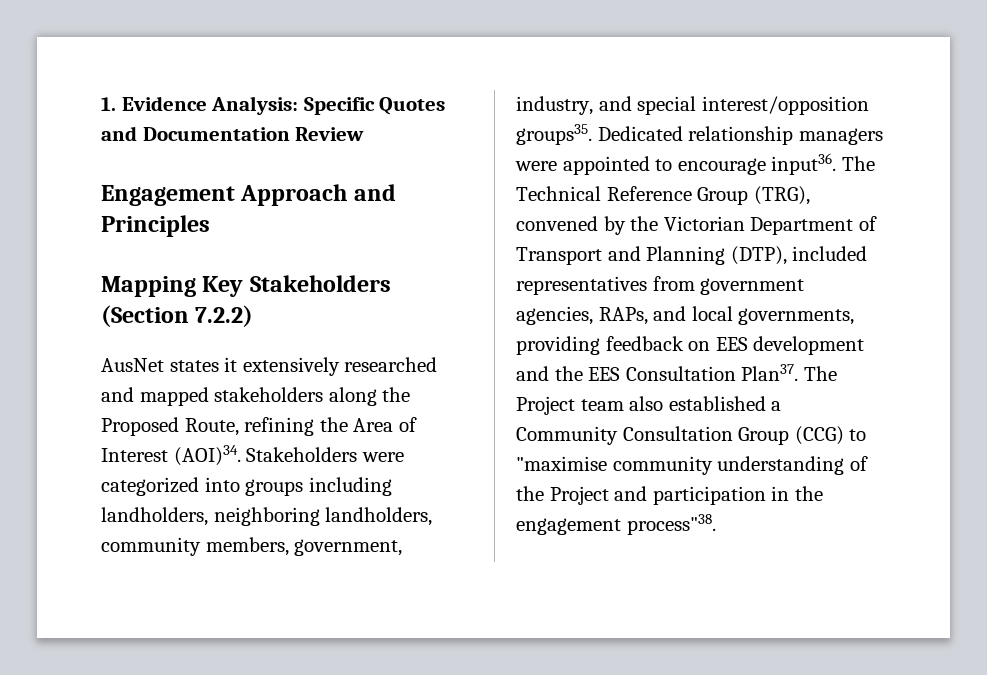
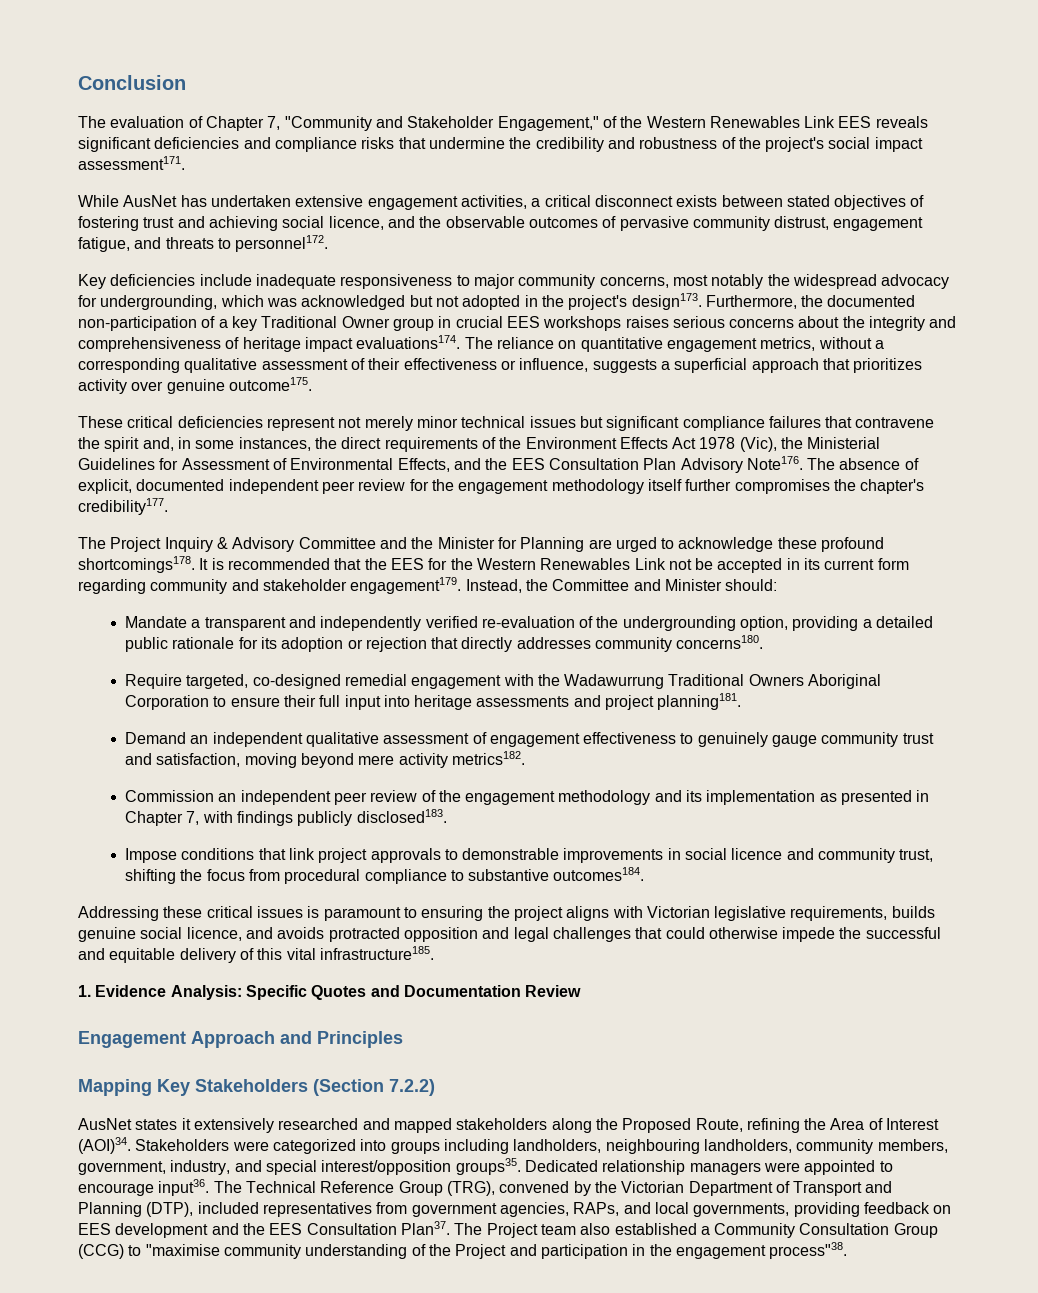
+ Conclusion
+ The evaluation of Chapter 7, "Community and Stakeholder Engagement," of the Western Renewables Link EES reveals significant deficiencies and compliance risks that undermine the credibility and robustness of the project's social impact assessment171.
+ While AusNet has undertaken extensive engagement activities, a critical disconnect exists between stated objectives of fostering trust and achieving social licence, and the observable outcomes of pervasive community distrust, engagement fatigue, and threats to personnel172.
+ Key deficiencies include inadequate responsiveness to major community concerns, most notably the widespread advocacy for undergrounding, which was acknowledged but not adopted in the project's design173. Furthermore, the documented non-participation of a key Traditional Owner group in crucial EES workshops raises serious concerns about the integrity and comprehensiveness of heritage impact evaluations174. The reliance on quantitative engagement metrics, without a corresponding qualitative assessment of their effectiveness or influence, suggests a superficial approach that prioritizes activity over genuine outcome175.
+ These critical deficiencies represent not merely minor technical issues but significant compliance failures that contravene the spirit and, in some instances, the direct requirements of the Environment Effects Act 1978 (Vic), the Ministerial Guidelines for Assessment of Environmental Effects, and the EES Consultation Plan Advisory Note176. The absence of explicit, documented independent peer review for the engagement methodology itself further compromises the chapter's credibility177.
+ The Project Inquiry & Advisory Committee and the Minister for Planning are urged to acknowledge these profound shortcomings178. It is recommended that the EES for the Western Renewables Link not be accepted in its current form regarding community and stakeholder engagement179. Instead, the Committee and Minister should:
+ Mandate a transparent and independently verified re-evaluation of the undergrounding option, providing a detailed public rationale for its adoption or rejection that directly addresses community concerns180.
+ Require targeted, co-designed remedial engagement with the Wadawurrung Traditional Owners Aboriginal Corporation to ensure their full input into heritage assessments and project planning181.
+ Demand an independent qualitative assessment of engagement effectiveness to genuinely gauge community trust and satisfaction, moving beyond mere activity metrics182.
+ Commission an independent peer review of the engagement methodology and its implementation as presented in Chapter 7, with findings publicly disclosed183.
+ Impose conditions that link project approvals to demonstrable improvements in social licence and community trust, shifting the focus from procedural compliance to substantive outcomes184.
+ Addressing these critical issues is paramount to ensuring the project aligns with Victorian legislative requirements, builds genuine social licence, and avoids protracted opposition and legal challenges that could otherwise impede the successful and equitable delivery of this vital infrastructure185.
- Stakeholders were categorized into groups including landholders, neighboring landholders, community members, government, industry, and special interest/opposition groups35.
+ Stakeholders were categorized into groups including landholders, neighbouring landholders, community members, government, industry, and special interest/opposition groups35.

